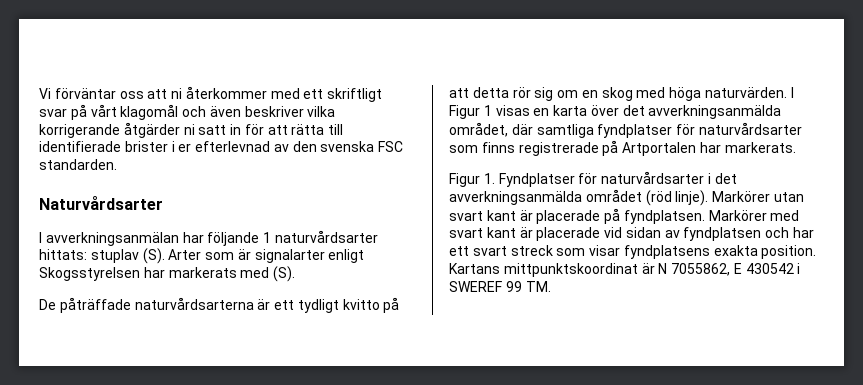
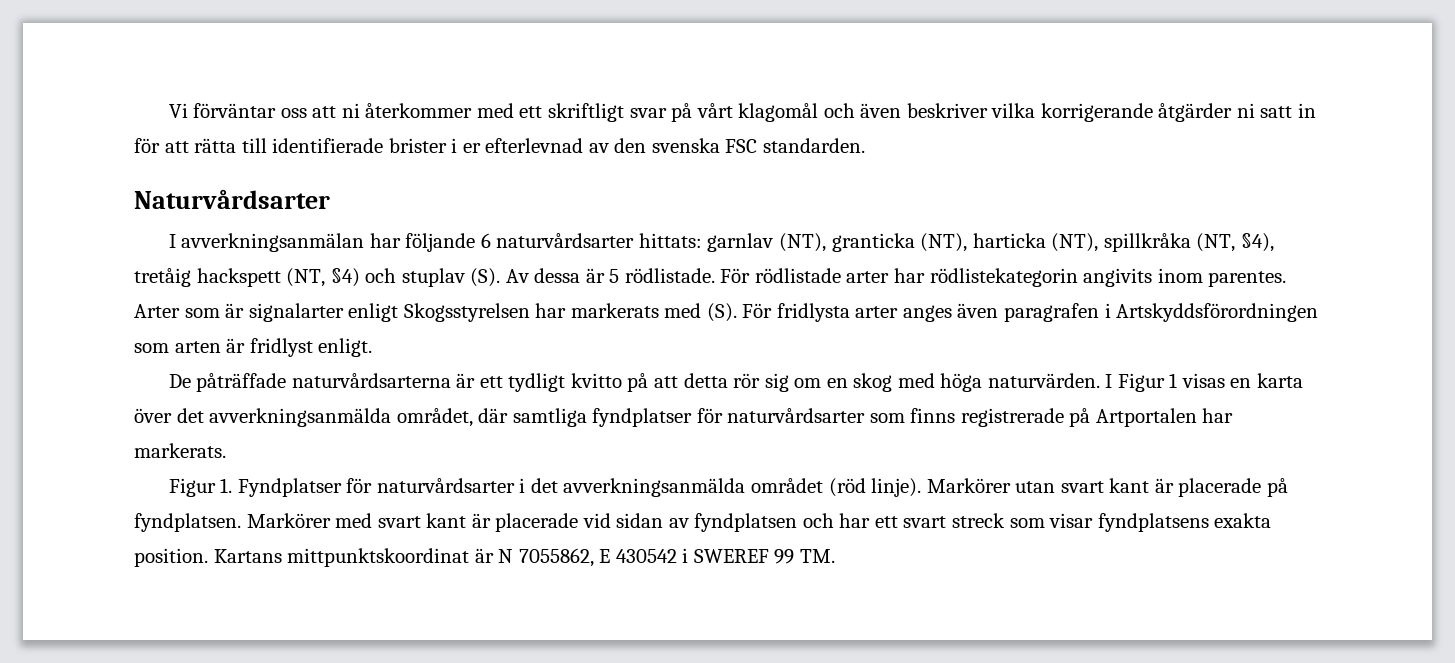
- I avverkningsanmälan har följande 1 naturvårdsarter hittats: stuplav (S). Arter som är signalarter enligt Skogsstyrelsen har markerats med (S).
+ I avverkningsanmälan har följande 6 naturvårdsarter hittats: garnlav (NT), granticka (NT), harticka (NT), spillkråka (NT, §4), tretåig hackspett (NT, §4) och stuplav (S). Av dessa är 5 rödlistade. För rödlistade arter har rödlistekategorin angivits inom parentes. Arter som är signalarter enligt Skogsstyrelsen har markerats med (S). För fridlysta arter anges även paragrafen i Artskyddsförordningen som arten är fridlyst enligt.

